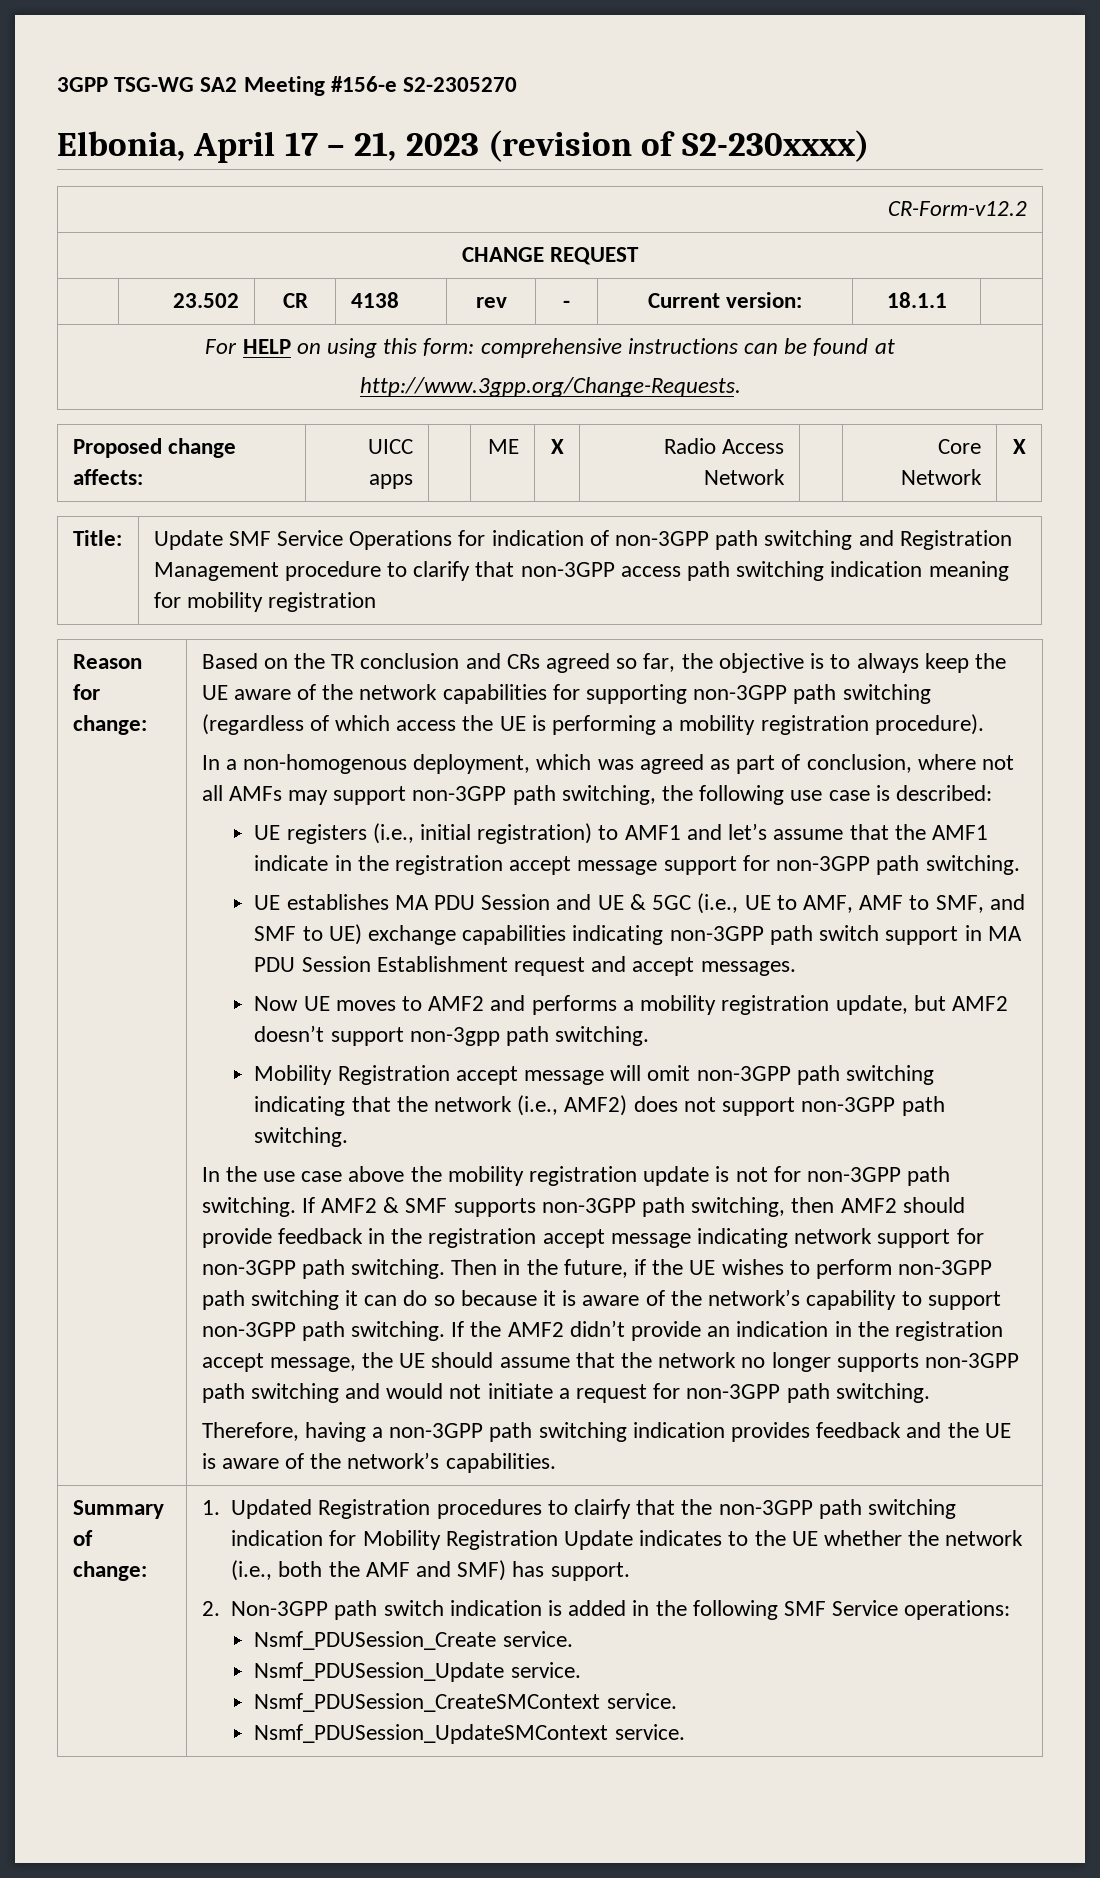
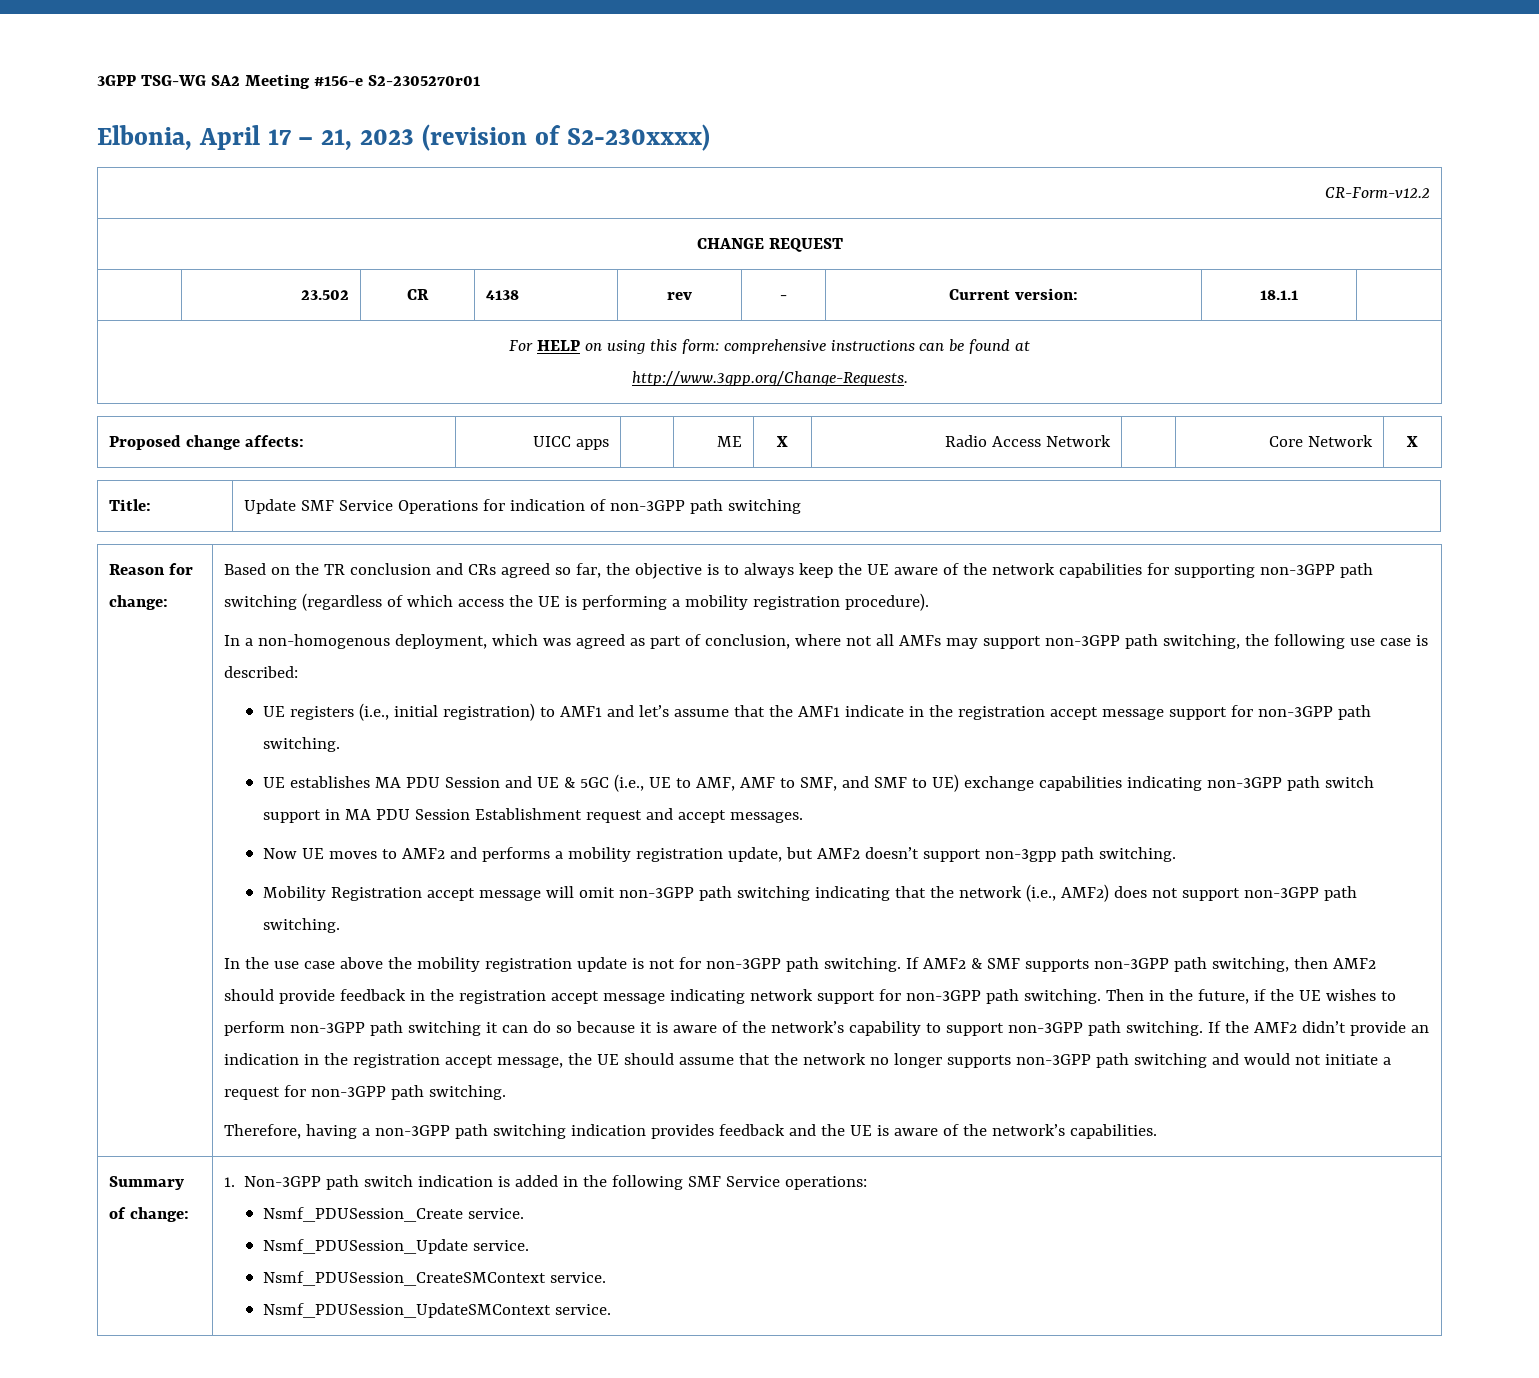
- 3GPP TSG-WG SA2 Meeting #156-e S2-2305270
+ 3GPP TSG-WG SA2 Meeting #156-e S2-2305270r01
- Title: | Update SMF Service Operations for indication of non-3GPP path switching and Registration Management procedure to clarify that non-3GPP access path switching indication meaning for mobility registration
+ Title: | Update SMF Service Operations for indication of non-3GPP path switching
- 1. Updated Registration procedures to clairfy that the non-3GPP path switching indication for Mobility Registration Update indicates to the UE whether the network (i.e., both the AMF and SMF) has support.
- 2. Non-3GPP path switch indication is added in the following SMF Service operations:
+ 1. Non-3GPP path switch indication is added in the following SMF Service operations:

